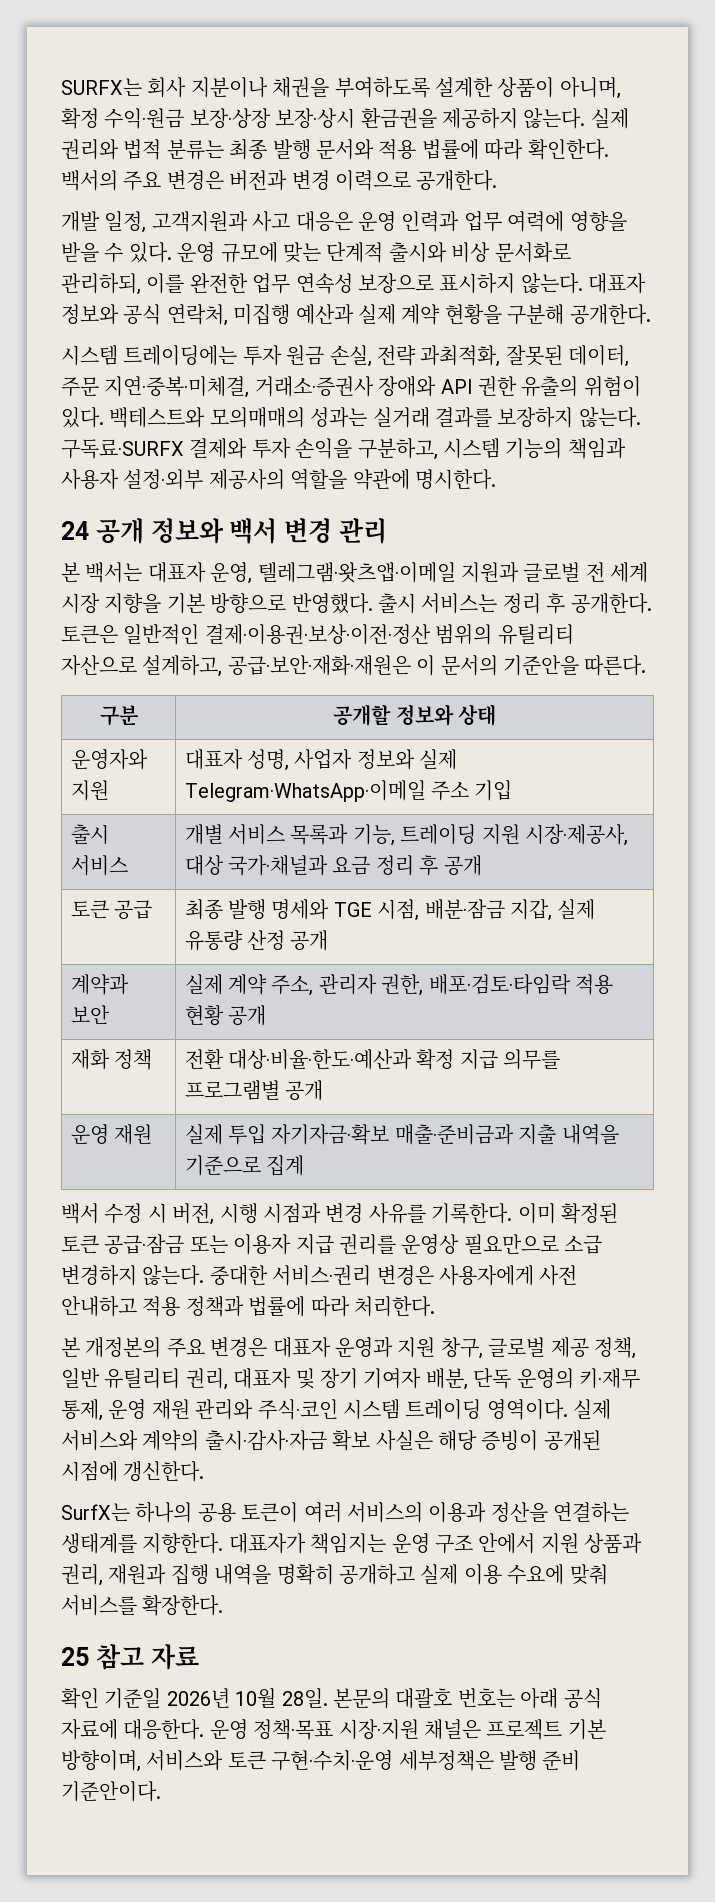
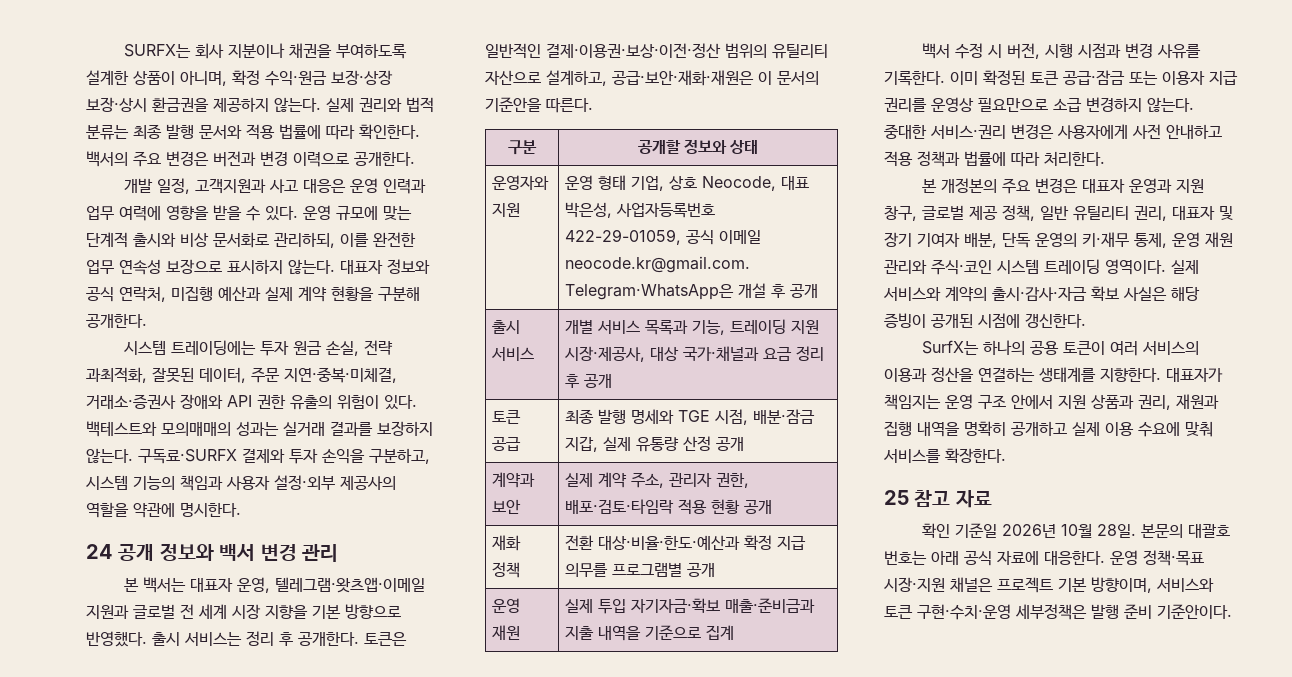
- 운영자와 지원 | 대표자 성명, 사업자 정보와 실제 Telegram·WhatsApp·이메일 주소 기입
+ 운영자와 지원 | 운영 형태 기업, 상호 Neocode, 대표 박은성, 사업자등록번호 422-29-01059, 공식 이메일 neocode.kr@gmail.com. Telegram·WhatsApp은 개설 후 공개

